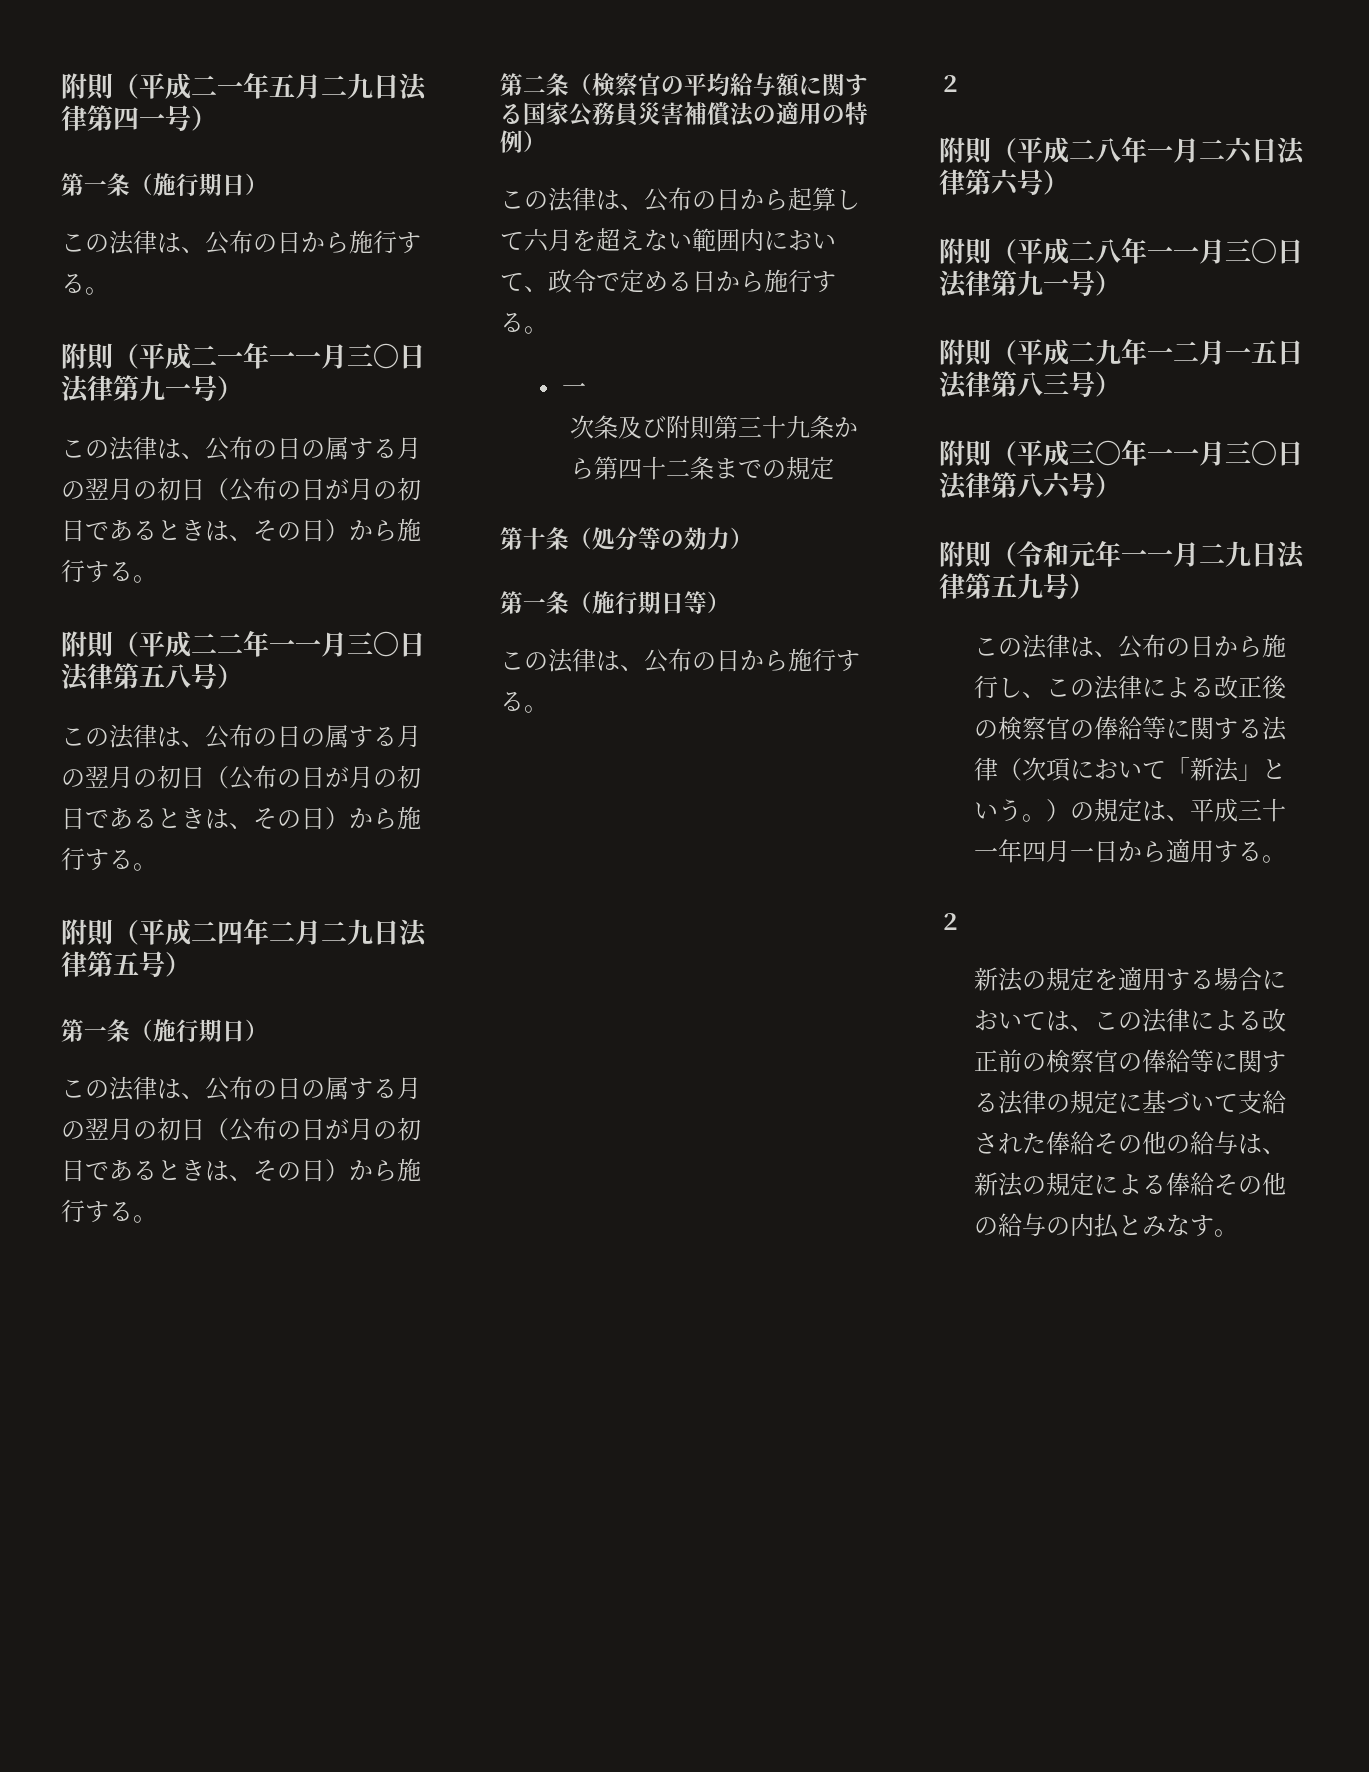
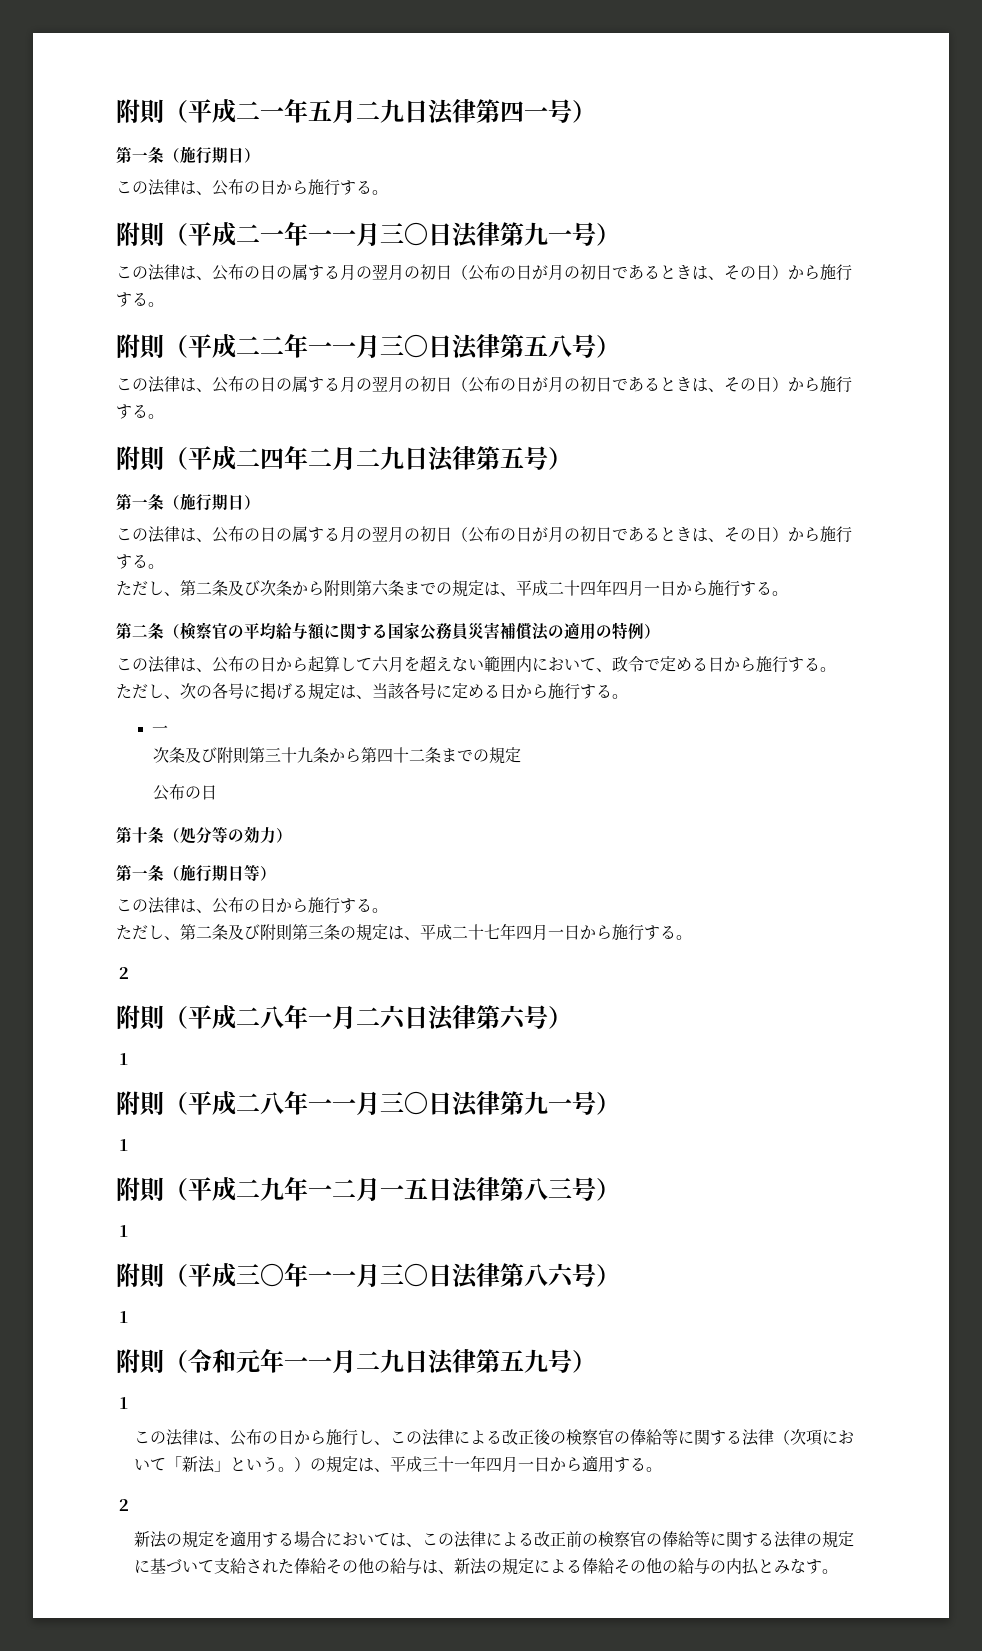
+ ただし、第二条及び次条から附則第六条までの規定は、平成二十四年四月一日から施行する。
+ ただし、次の各号に掲げる規定は、当該各号に定める日から施行する。
  次条及び附則第三十九条から第四十二条までの規定
+ 公布の日
+ ただし、第二条及び附則第三条の規定は、平成二十七年四月一日から施行する。
  附則（平成二八年一月二六日法律第六号）
+ １
  附則（平成二八年一一月三〇日法律第九一号）
+ １
  附則（平成二九年一二月一五日法律第八三号）
+ １
  附則（平成三〇年一一月三〇日法律第八六号）
+ １
  附則（令和元年一一月二九日法律第五九号）
+ １

